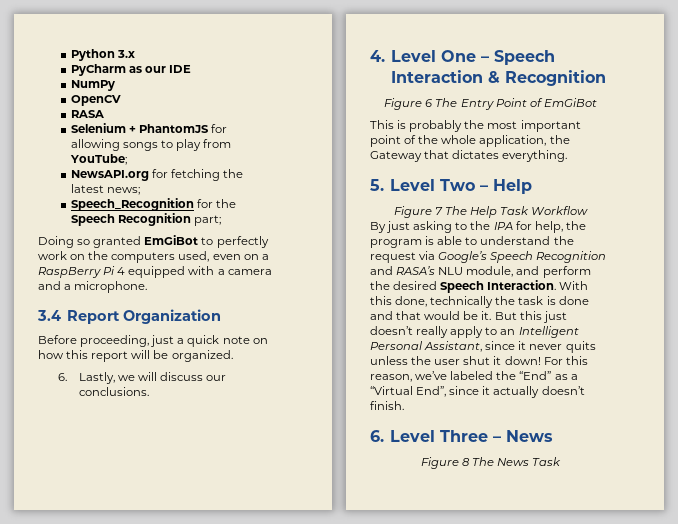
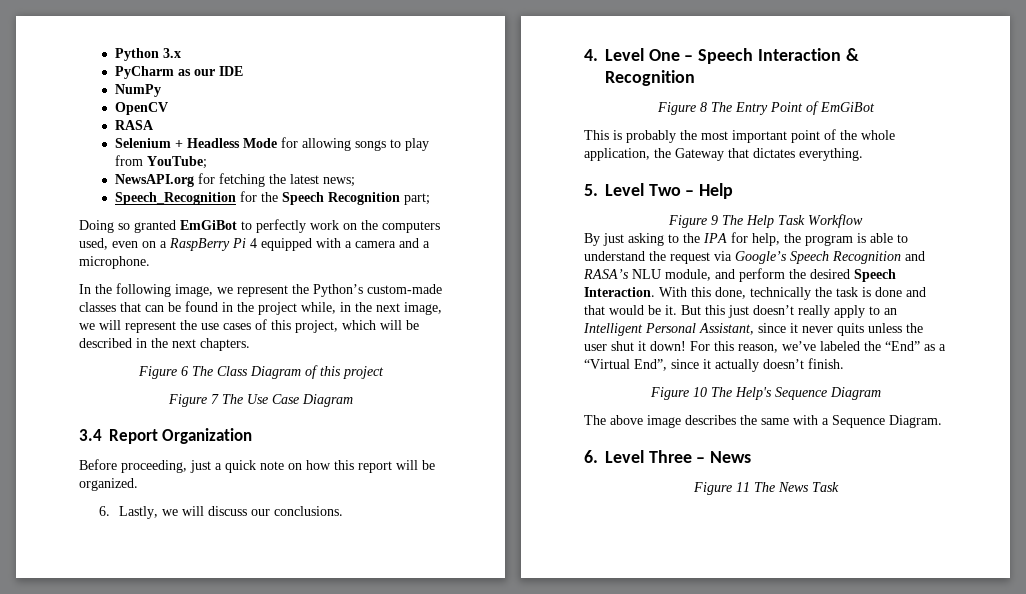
- Selenium + PhantomJS for allowing songs to play from YouTube;
+ Selenium + Headless Mode for allowing songs to play from YouTube;
+ In the following image, we represent the Python’s custom-made classes that can be found in the project while, in the next image, we will represent the use cases of this project, which will be described in the next chapters.
+ Figure 6 The Class Diagram of this project
+ Figure 7 The Use Case Diagram
- Figure 6 The Entry Point of EmGiBot
+ Figure 8 The Entry Point of EmGiBot
- Figure 7 The Help Task Workflow
+ Figure 9 The Help Task Workflow
+ Figure 10 The Help's Sequence Diagram
+ The above image describes the same with a Sequence Diagram.
- Figure 8 The News Task
+ Figure 11 The News Task

